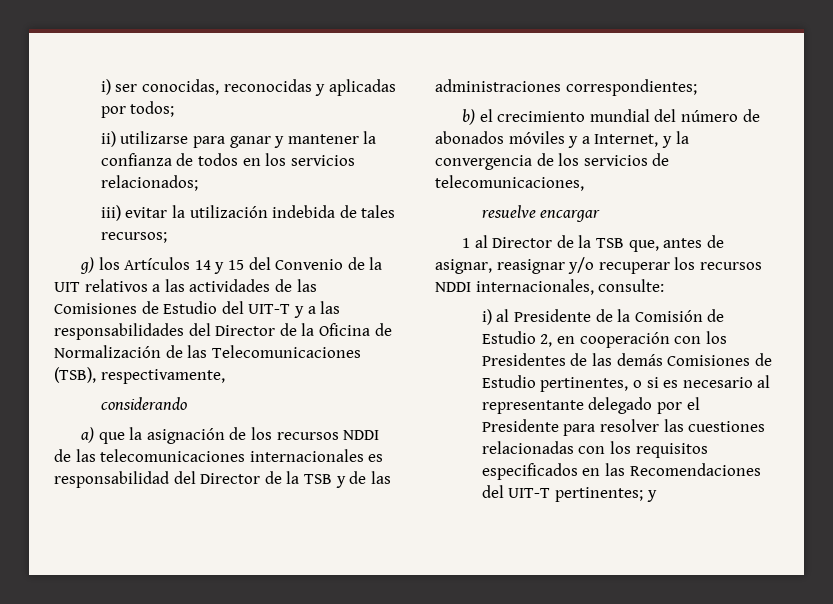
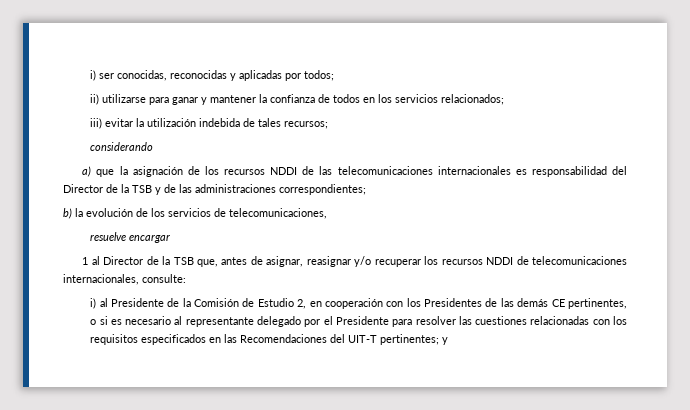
- g) los Artículos 14 y 15 del Convenio de la UIT relativos a las actividades de las Comisiones de Estudio del UIT-T y a las responsabilidades del Director de la Oficina de Normalización de las Telecomunicaciones (TSB), respectivamente,
- b) el crecimiento mundial del número de abonados móviles y a Internet, y la convergencia de los servicios de telecomunicaciones,
+ b) la evolución de los servicios de telecomunicaciones,
- 1 al Director de la TSB que, antes de asignar, reasignar y/o recuperar los recursos NDDI internacionales, consulte:
+ 1 al Director de la TSB que, antes de asignar, reasignar y/o recuperar los recursos NDDI de telecomunicaciones internacionales, consulte:
- i) al Presidente de la Comisión de Estudio 2, en cooperación con los Presidentes de las demás Comisiones de Estudio pertinentes, o si es necesario al representante delegado por el Presidente para resolver las cuestiones relacionadas con los requisitos especificados en las Recomendaciones del UIT-T pertinentes; y
+ i) al Presidente de la Comisión de Estudio 2, en cooperación con los Presidentes de las demás CE pertinentes, o si es necesario al representante delegado por el Presidente para resolver las cuestiones relacionadas con los requisitos especificados en las Recomendaciones del UIT-T pertinentes; y

